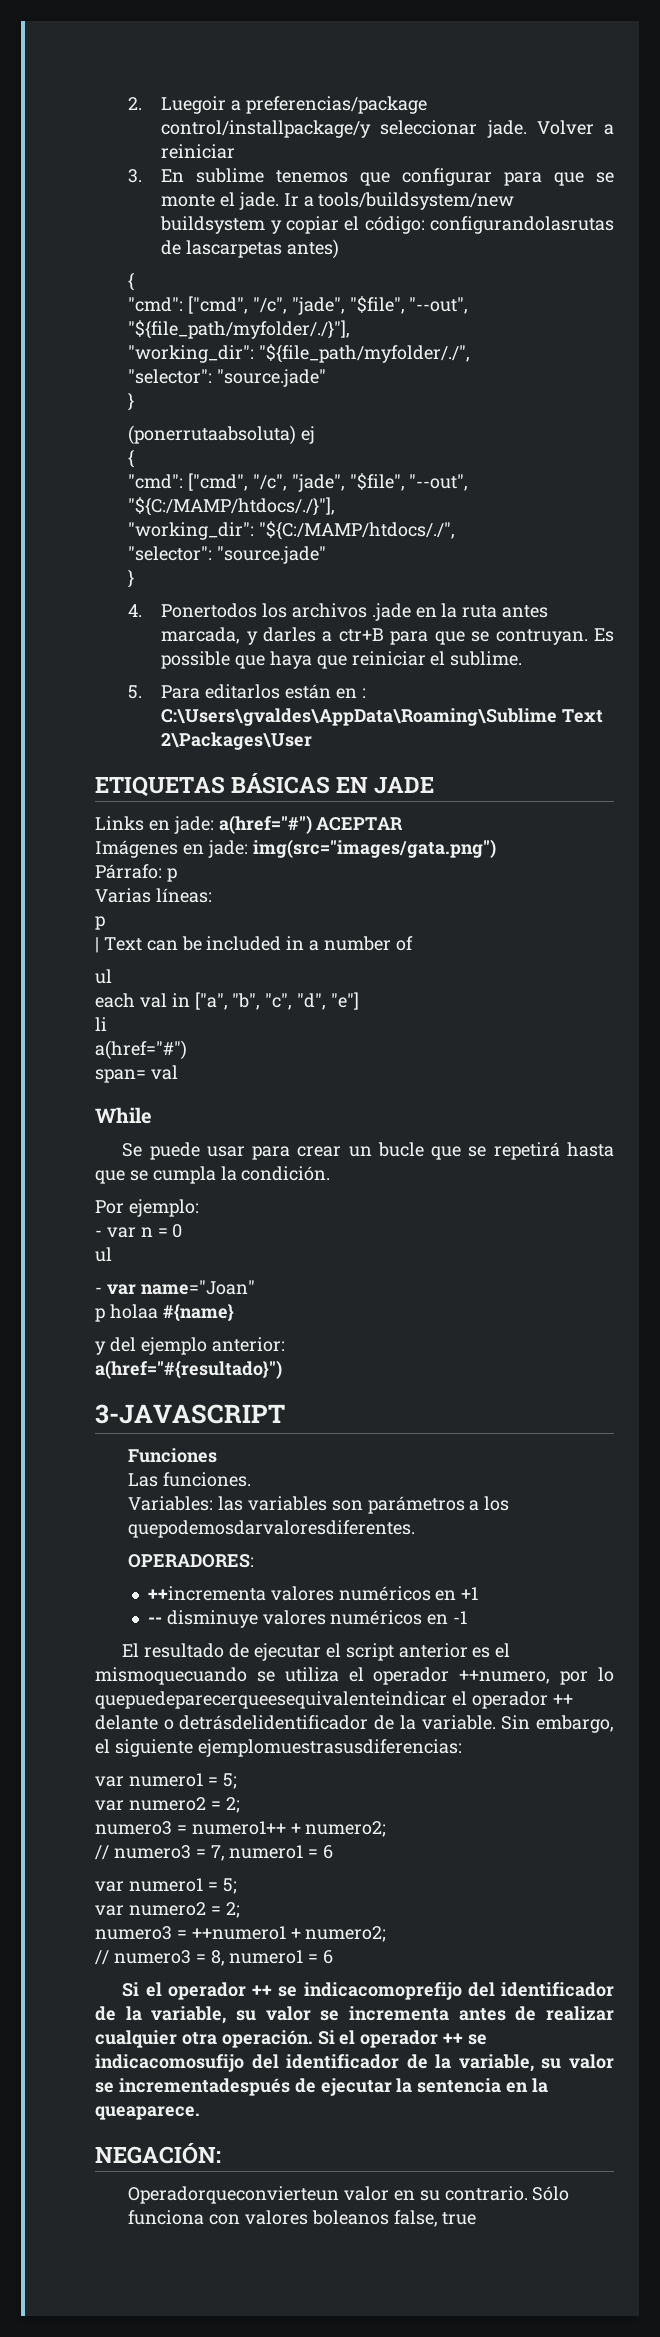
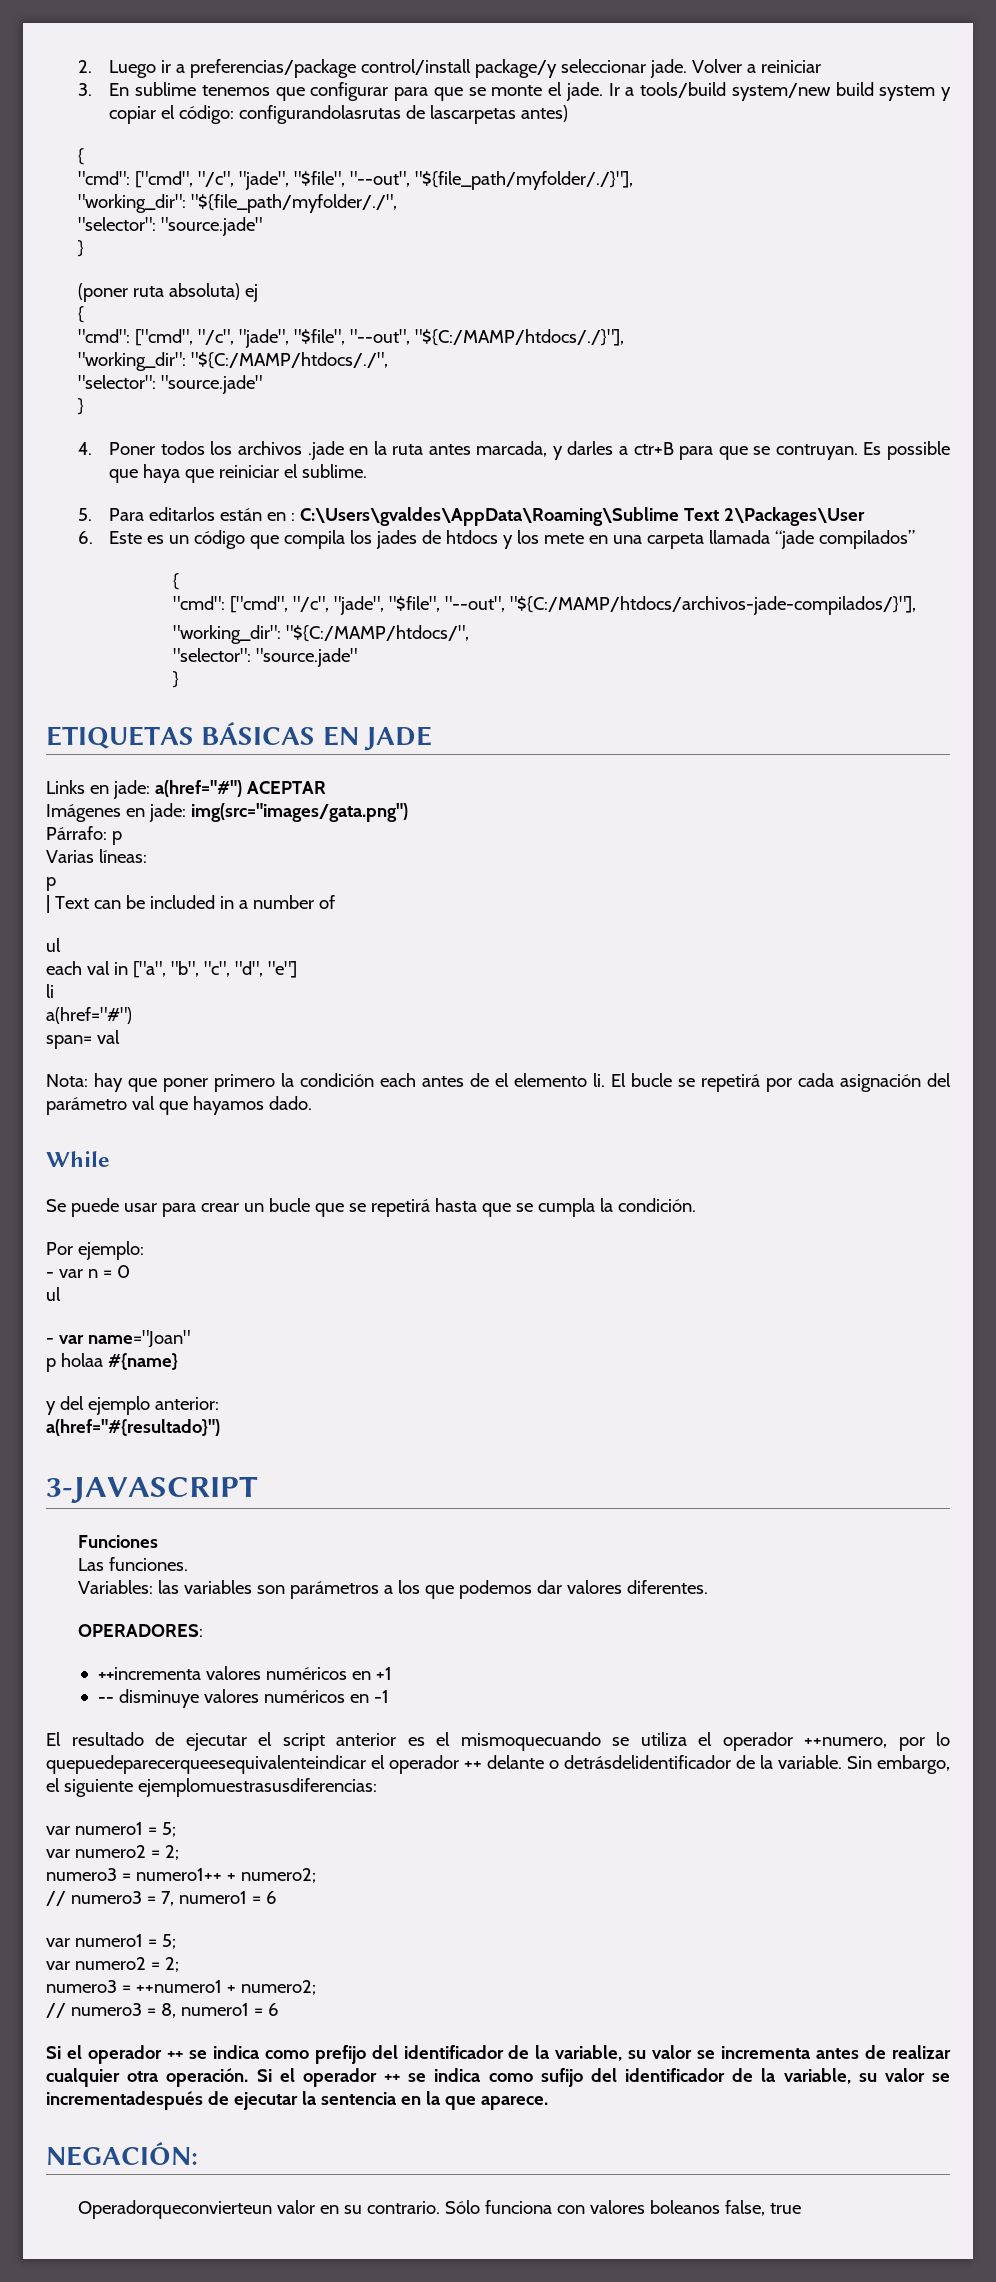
- 2. Luegoir a preferencias/package control/installpackage/y seleccionar jade.
+ 2. Luego ir a preferencias/package control/install package/y seleccionar jade.
- Ir a tools/buildsystem/new buildsystem y copiar el código: configurandolasrutas de lascarpetas antes)
+ Ir a tools/build system/new build system y copiar el código: configurandolasrutas de lascarpetas antes)
- (ponerrutaabsoluta) ej
+ (poner ruta absoluta) ej
- 4. Ponertodos los archivos .jade en la ruta antes marcada, y darles a ctr+B para que se contruyan.
+ 4. Poner todos los archivos .jade en la ruta antes marcada, y darles a ctr+B para que se contruyan.
+ 6. Este es un código que compila los jades de htdocs y los mete en una carpeta llamada “jade compilados”
+ {
+ "cmd": ["cmd", "/c", "jade", "$file", "--out", "${C:/MAMP/htdocs/archivos-jade-compilados/}"],
+ "working_dir": "${C:/MAMP/htdocs/",
+ "selector": "source.jade"
+ }
+ Nota: hay que poner primero la condición each antes de el elemento li. El bucle se repetirá por cada asignación del parámetro val que hayamos dado.
- Variables: las variables son parámetros a los quepodemosdarvaloresdiferentes.
+ Variables: las variables son parámetros a los que podemos dar valores diferentes.
- Si el operador ++ se indicacomoprefijo del identificador de la variable, su valor se incrementa antes de realizar cualquier otra operación.
+ Si el operador ++ se indica como prefijo del identificador de la variable, su valor se incrementa antes de realizar cualquier otra operación.
- Si el operador ++ se indicacomosufijo del identificador de la variable, su valor se incrementadespués de ejecutar la sentencia en la queaparece.
+ Si el operador ++ se indica como sufijo del identificador de la variable, su valor se incrementadespués de ejecutar la sentencia en la que aparece.

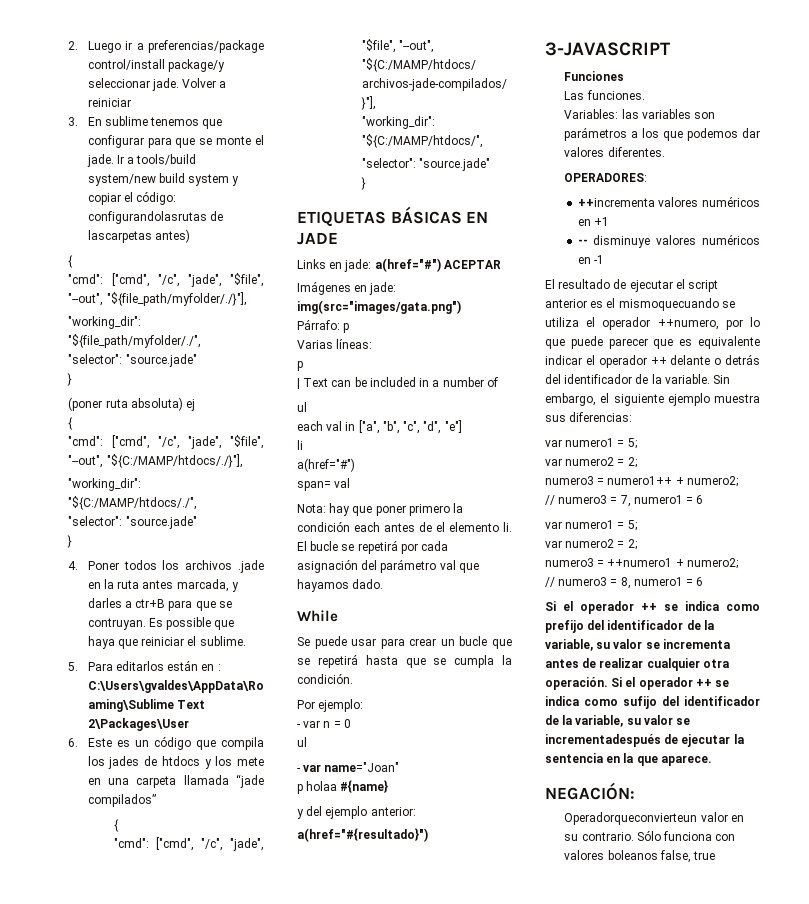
- El resultado de ejecutar el script anterior es el mismoquecuando se utiliza el operador ++numero, por lo quepuedeparecerqueesequivalenteindicar el operador ++ delante o detrásdelidentificador de la variable.
+ El resultado de ejecutar el script anterior es el mismoquecuando se utiliza el operador ++numero, por lo que puede parecer que es equivalente indicar el operador ++ delante o detrás del identificador de la variable.
- Sin embargo, el siguiente ejemplomuestrasusdiferencias:
+ Sin embargo, el siguiente ejemplo muestra sus diferencias:

